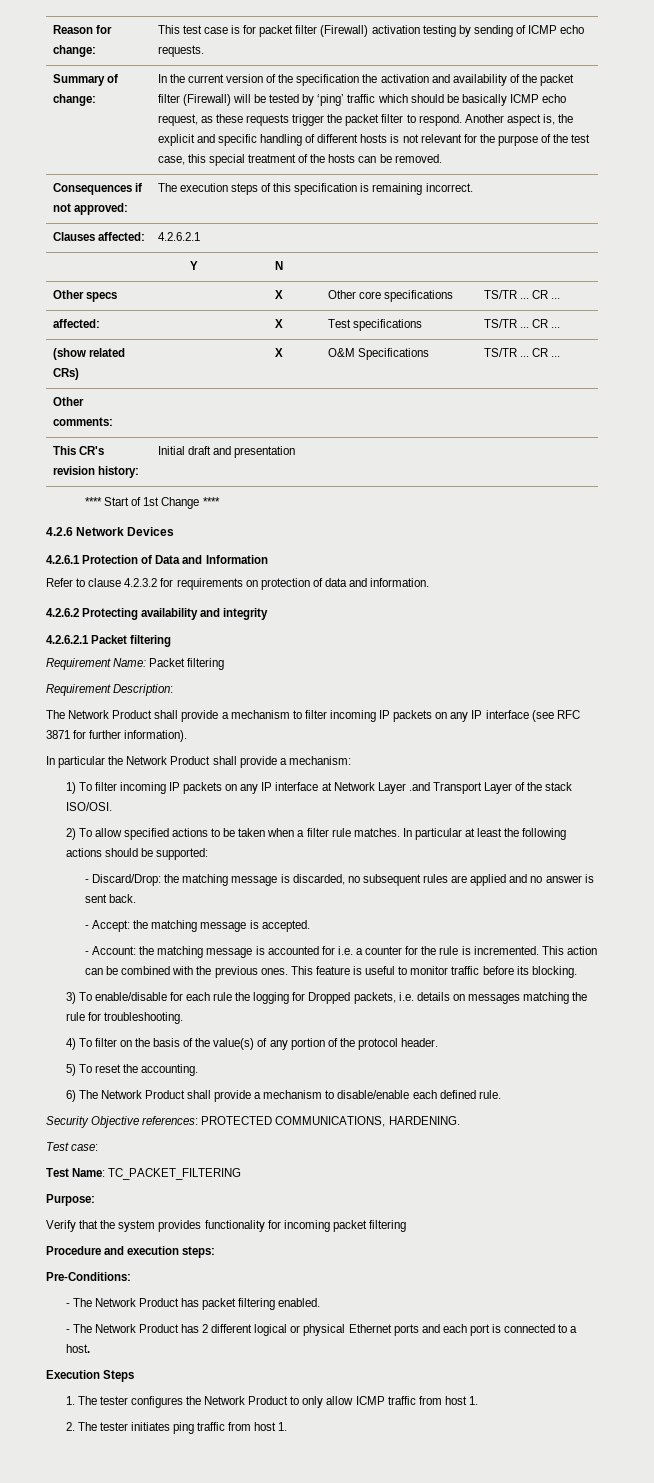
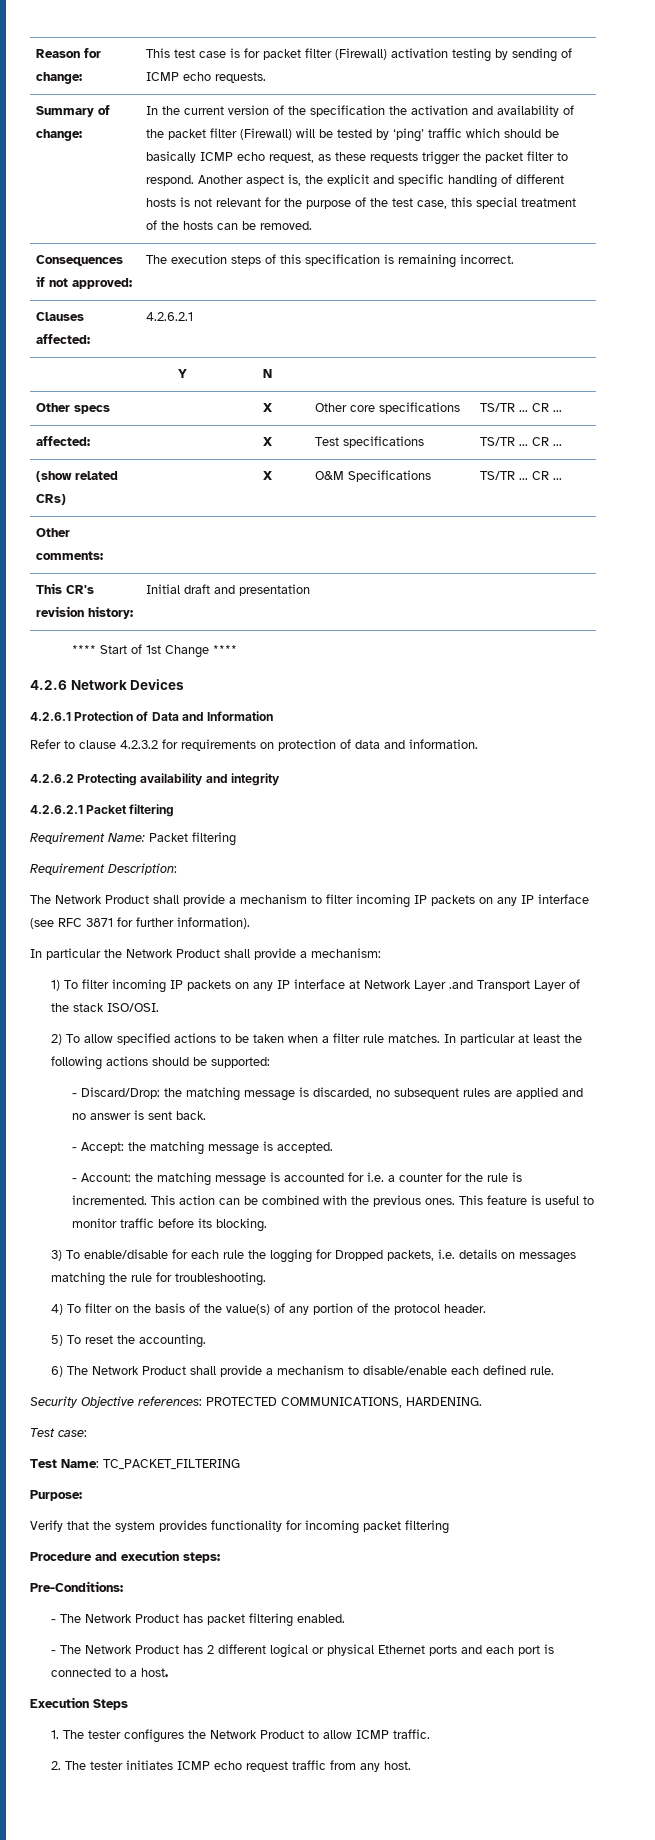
- 1. The tester configures the Network Product to only allow ICMP traffic from host 1.
+ 1. The tester configures the Network Product to allow ICMP traffic.
- 2. The tester initiates ping traffic from host 1.
+ 2. The tester initiates ICMP echo request traffic from any host.

